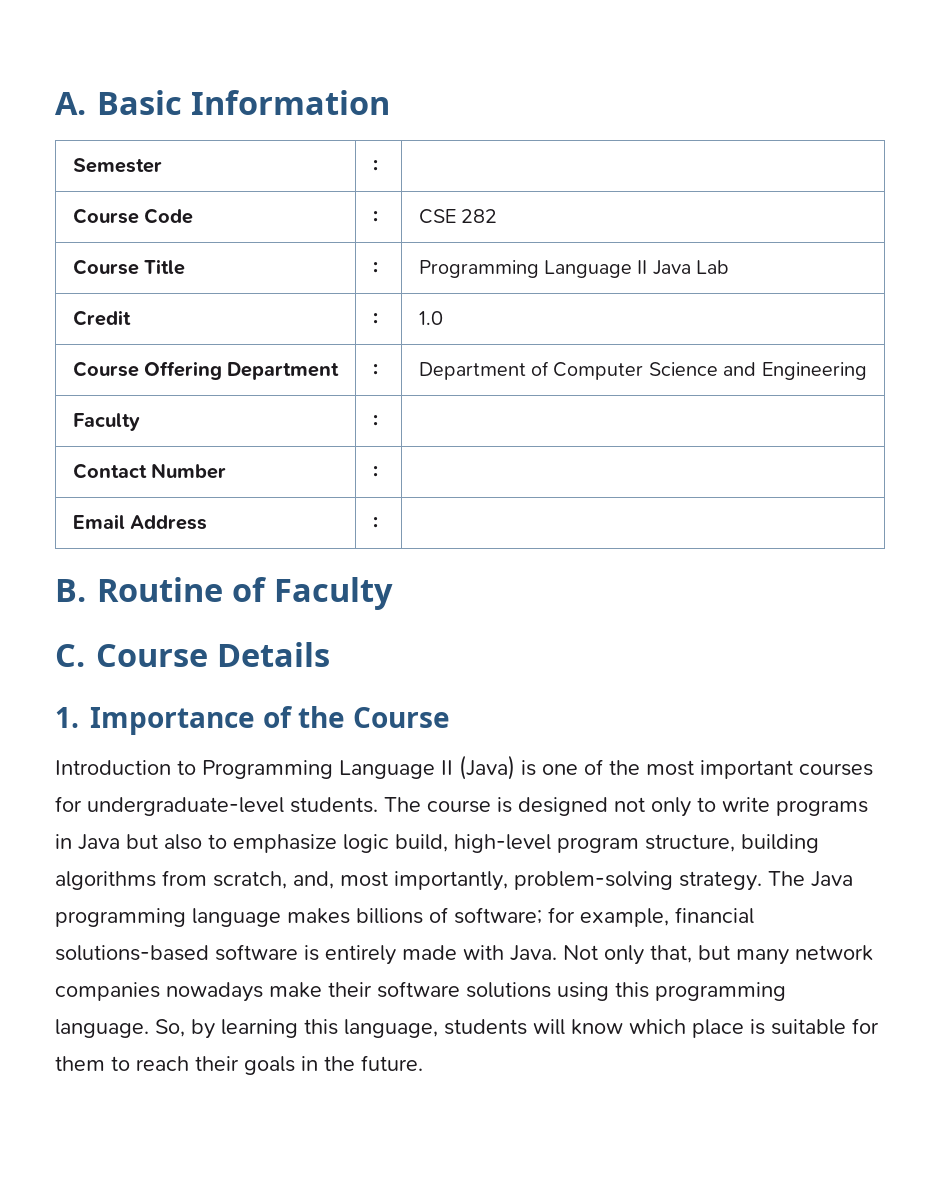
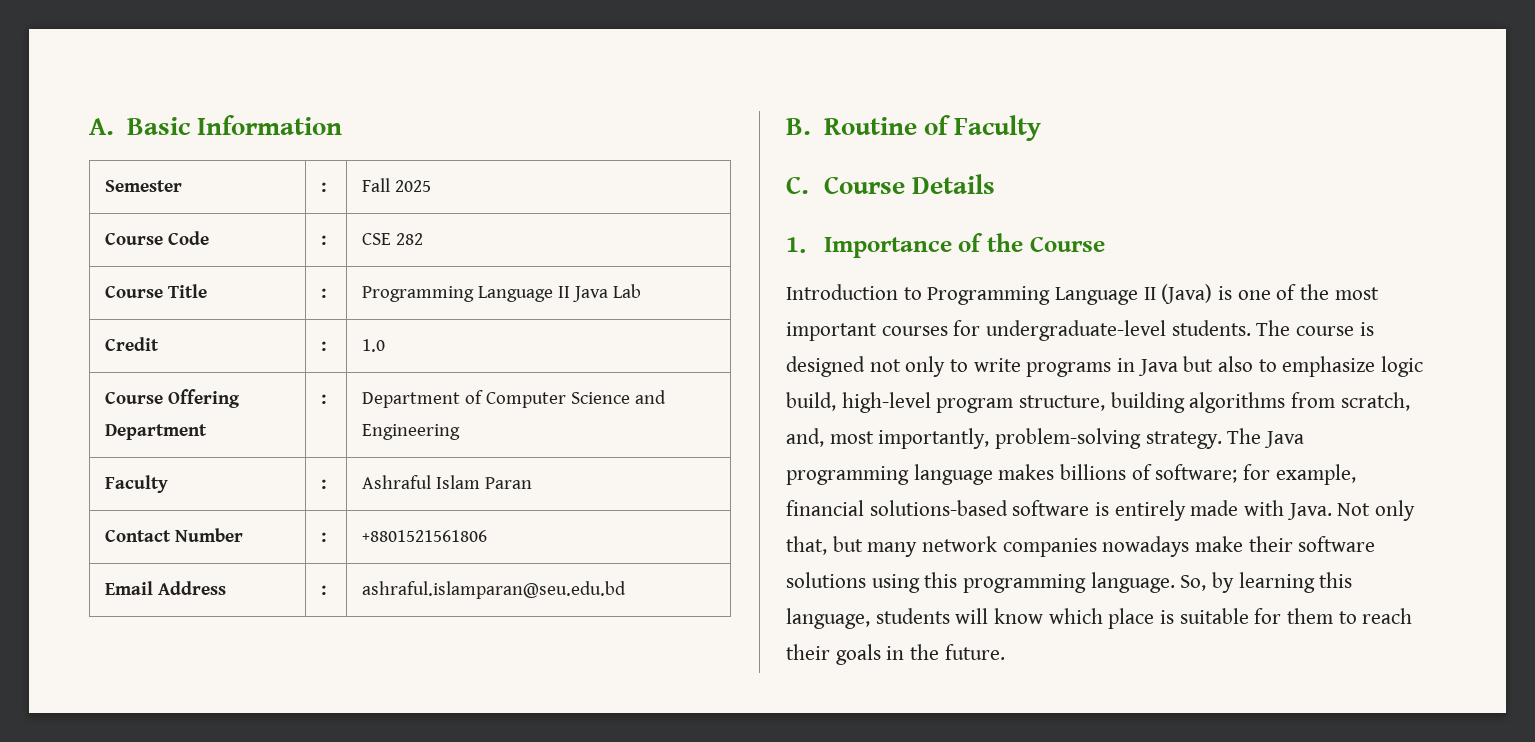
- Semester | : |
+ Semester | : | Fall 2025
- Faculty | : |
+ Faculty | : | Ashraful Islam Paran
- Contact Number | : |
+ Contact Number | : | +8801521561806
- Email Address | : |
+ Email Address | : | ashraful.islamparan@seu.edu.bd

